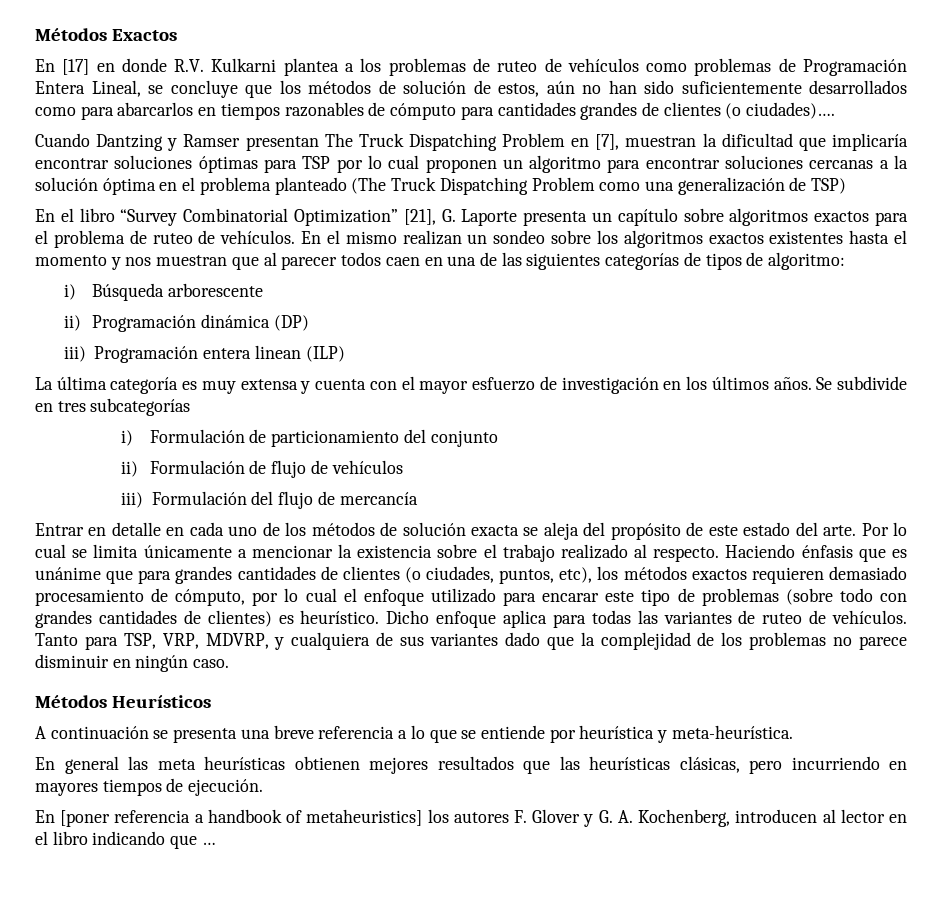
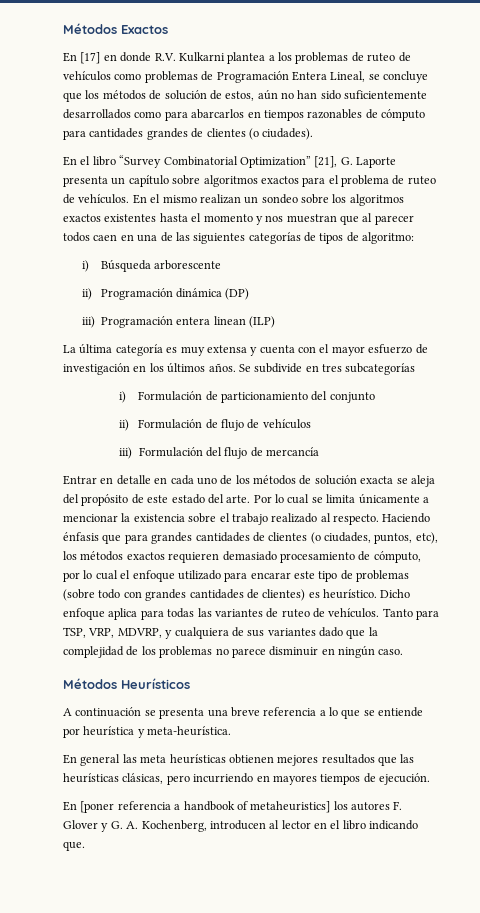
- En [17] en donde R.V. Kulkarni plantea a los problemas de ruteo de vehículos como problemas de Programación Entera Lineal, se concluye que los métodos de solución de estos, aún no han sido suficientemente desarrollados como para abarcarlos en tiempos razonables de cómputo para cantidades grandes de clientes (o ciudades)….
- Cuando Dantzing y Ramser presentan The Truck Dispatching Problem en [7], muestran la dificultad que implicaría encontrar soluciones óptimas para TSP por lo cual proponen un algoritmo para encontrar soluciones cercanas a la solución óptima en el problema planteado (The Truck Dispatching Problem como una generalización de TSP)
+ En [17] en donde R.V. Kulkarni plantea a los problemas de ruteo de vehículos como problemas de Programación Entera Lineal, se concluye que los métodos de solución de estos, aún no han sido suficientemente desarrollados como para abarcarlos en tiempos razonables de cómputo para cantidades grandes de clientes (o ciudades).
- Haciendo énfasis que es unánime que para grandes cantidades de clientes (o ciudades, puntos, etc), los métodos exactos requieren demasiado procesamiento de cómputo, por lo cual el enfoque utilizado para encarar este tipo de problemas (sobre todo con grandes cantidades de clientes) es heurístico.
+ Haciendo énfasis que para grandes cantidades de clientes (o ciudades, puntos, etc), los métodos exactos requieren demasiado procesamiento de cómputo, por lo cual el enfoque utilizado para encarar este tipo de problemas (sobre todo con grandes cantidades de clientes) es heurístico.
- En [poner referencia a handbook of metaheuristics] los autores F. Glover y G. A. Kochenberg, introducen al lector en el libro indicando que …
+ En [poner referencia a handbook of metaheuristics] los autores F. Glover y G. A. Kochenberg, introducen al lector en el libro indicando que.

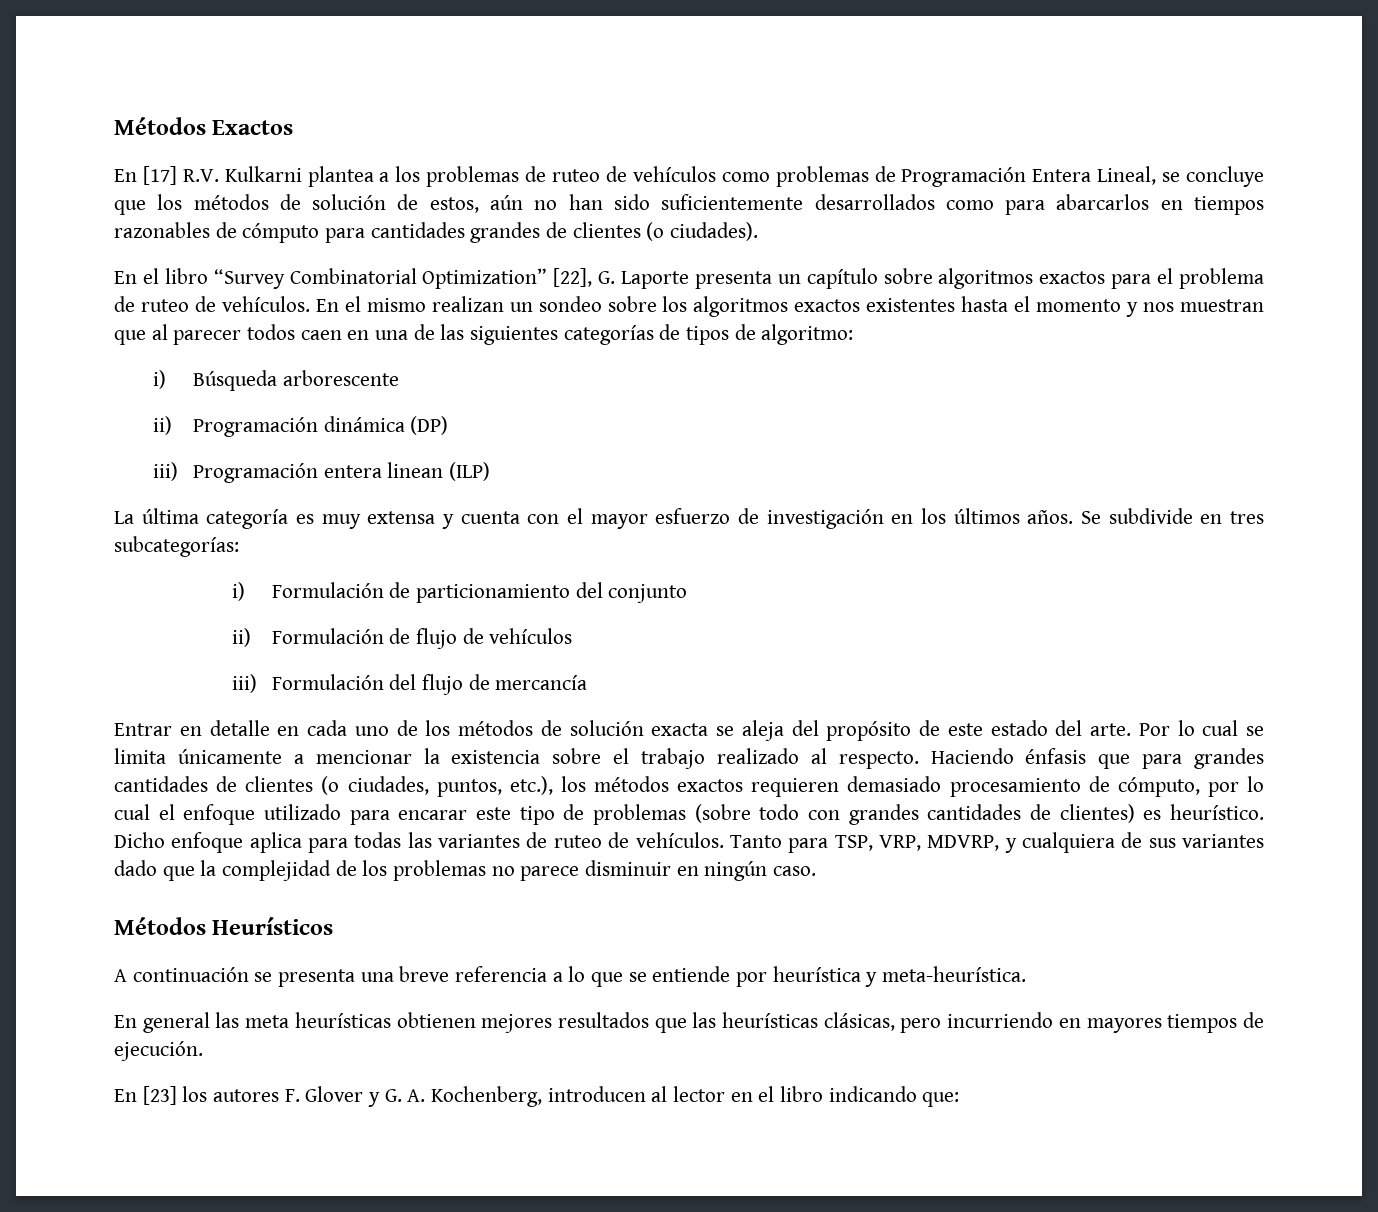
- En [17] en donde R.V. Kulkarni plantea a los problemas de ruteo de vehículos como problemas de Programación Entera Lineal, se concluye que los métodos de solución de estos, aún no han sido suficientemente desarrollados como para abarcarlos en tiempos razonables de cómputo para cantidades grandes de clientes (o ciudades).
+ En [17] R.V. Kulkarni plantea a los problemas de ruteo de vehículos como problemas de Programación Entera Lineal, se concluye que los métodos de solución de estos, aún no han sido suficientemente desarrollados como para abarcarlos en tiempos razonables de cómputo para cantidades grandes de clientes (o ciudades).
- En el libro “Survey Combinatorial Optimization” [21], G. Laporte presenta un capítulo sobre algoritmos exactos para el problema de ruteo de vehículos.
+ En el libro “Survey Combinatorial Optimization” [22], G. Laporte presenta un capítulo sobre algoritmos exactos para el problema de ruteo de vehículos.
- Se subdivide en tres subcategorías
+ Se subdivide en tres subcategorías:
- Haciendo énfasis que para grandes cantidades de clientes (o ciudades, puntos, etc), los métodos exactos requieren demasiado procesamiento de cómputo, por lo cual el enfoque utilizado para encarar este tipo de problemas (sobre todo con grandes cantidades de clientes) es heurístico.
+ Haciendo énfasis que para grandes cantidades de clientes (o ciudades, puntos, etc.), los métodos exactos requieren demasiado procesamiento de cómputo, por lo cual el enfoque utilizado para encarar este tipo de problemas (sobre todo con grandes cantidades de clientes) es heurístico.
- En [poner referencia a handbook of metaheuristics] los autores F. Glover y G. A. Kochenberg, introducen al lector en el libro indicando que.
+ En [23] los autores F. Glover y G. A. Kochenberg, introducen al lector en el libro indicando que:

